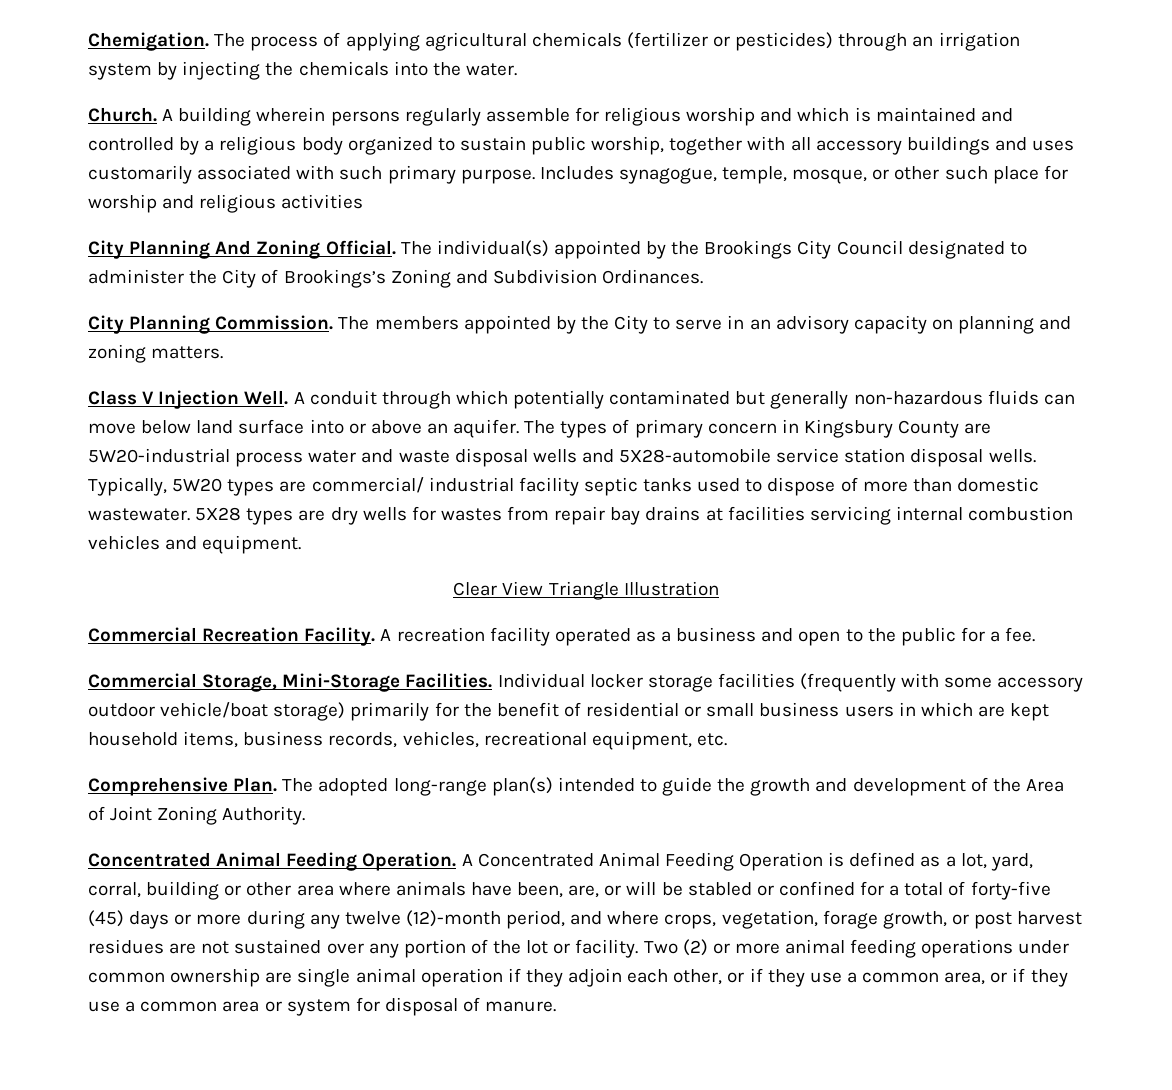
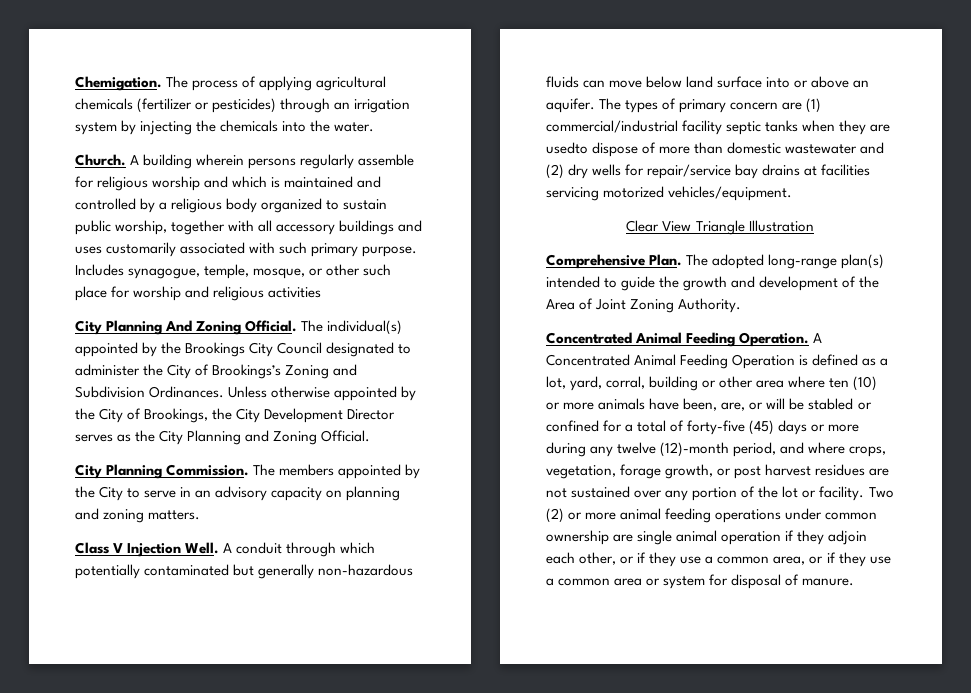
+ Unless otherwise appointed by the City of Brookings, the City Development Director serves as the City Planning and Zoning Official.
- The types of primary concern in Kingsbury County are 5W20-industrial process water and waste disposal wells and 5X28-automobile service station disposal wells. Typically, 5W20 types are commercial/ industrial facility septic tanks used to dispose of more than domestic wastewater. 5X28 types are dry wells for wastes from repair bay drains at facilities servicing internal combustion vehicles and equipment.
+ The types of primary concern are (1) commercial/industrial facility septic tanks when they are usedto dispose of more than domestic wastewater and (2) dry wells for repair/service bay drains at facilities servicing motorized vehicles/equipment.
- Commercial Recreation Facility. A recreation facility operated as a business and open to the public for a fee.
- Commercial Storage, Mini-Storage Facilities. Individual locker storage facilities (frequently with some accessory outdoor vehicle/boat storage) primarily for the benefit of residential or small business users in which are kept household items, business records, vehicles, recreational equipment, etc.
- A Concentrated Animal Feeding Operation is defined as a lot, yard, corral, building or other area where animals have been, are, or will be stabled or confined for a total of forty-five (45) days or more during any twelve (12)-month period, and where crops, vegetation, forage growth, or post harvest residues are not sustained over any portion of the lot or facility.
+ A Concentrated Animal Feeding Operation is defined as a lot, yard, corral, building or other area where ten (10) or more animals have been, are, or will be stabled or confined for a total of forty-five (45) days or more during any twelve (12)-month period, and where crops, vegetation, forage growth, or post harvest residues are not sustained over any portion of the lot or facility.

